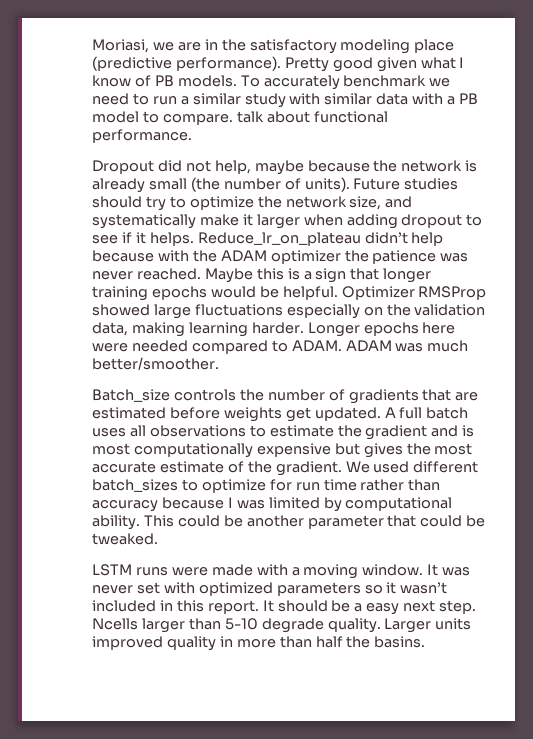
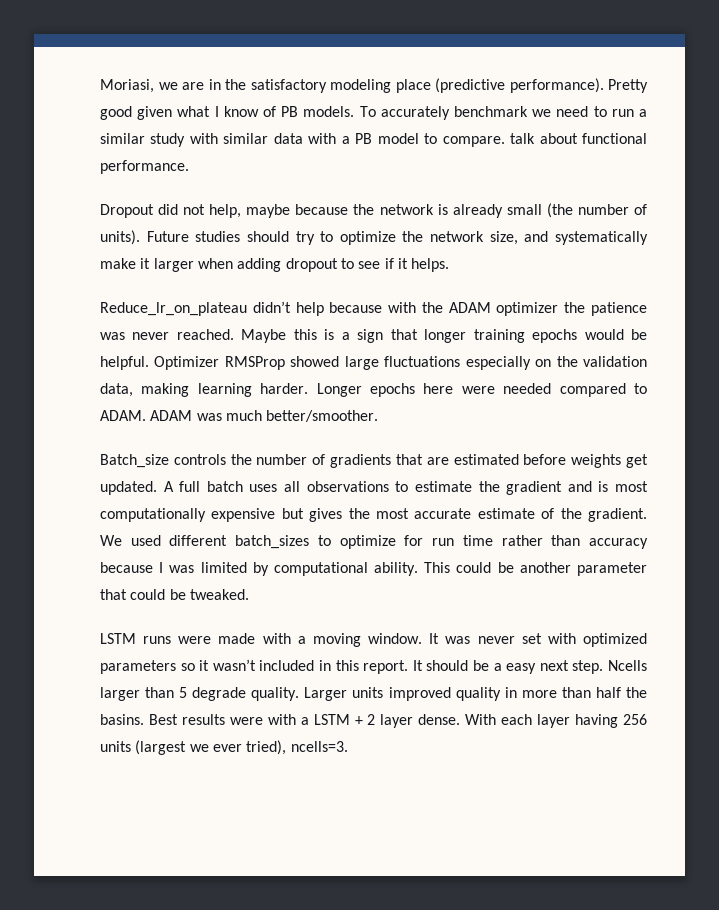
- Future studies should try to optimize the network size, and systematically make it larger when adding dropout to see if it helps. Reduce_lr_on_plateau didn’t help because with the ADAM optimizer the patience was never reached.
+ Future studies should try to optimize the network size, and systematically make it larger when adding dropout to see if it helps.
+ Reduce_lr_on_plateau didn’t help because with the ADAM optimizer the patience was never reached.
- Ncells larger than 5-10 degrade quality.
+ Ncells larger than 5 degrade quality.
+ Best results were with a LSTM + 2 layer dense. With each layer having 256 units (largest we ever tried), ncells=3.

